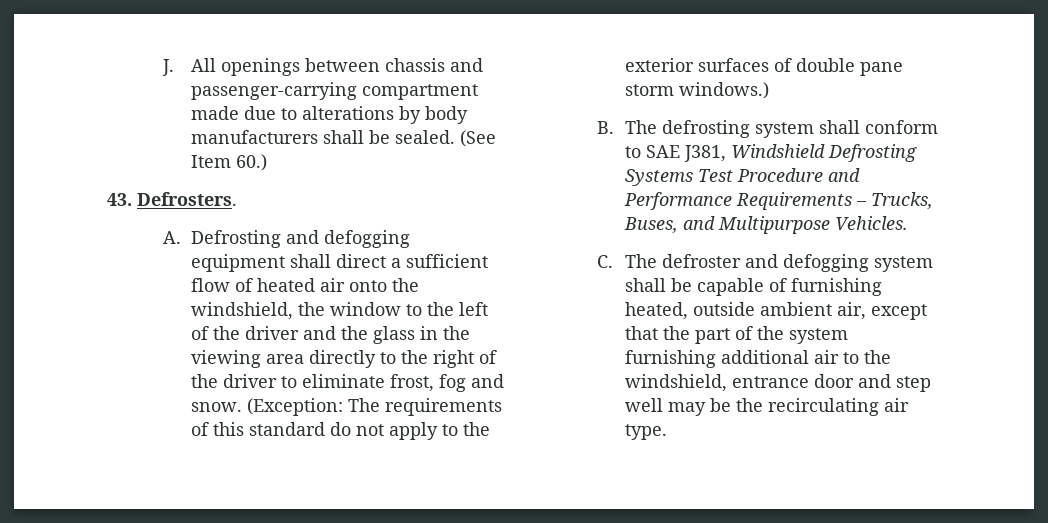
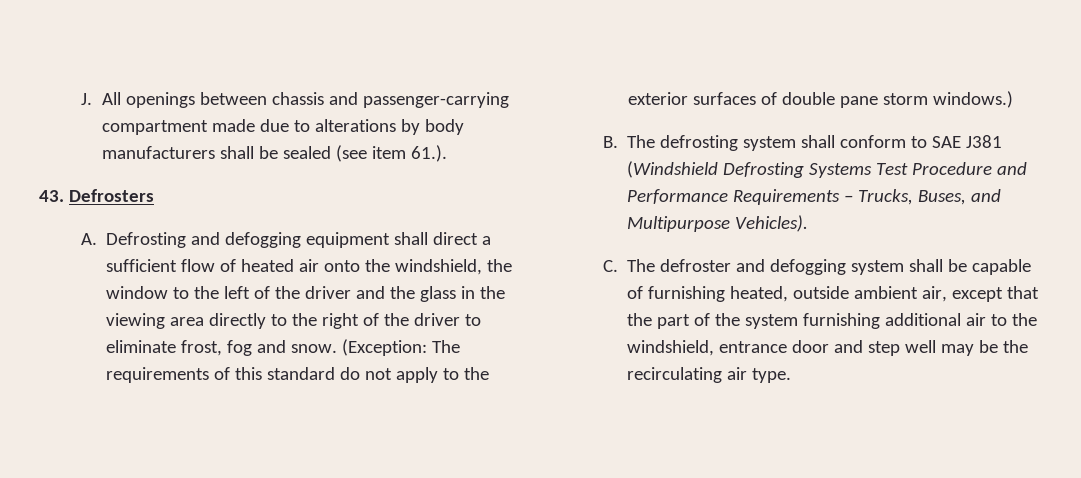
- J. All openings between chassis and passenger-carrying compartment made due to alterations by body manufacturers shall be sealed. (See Item 60.)
+ J. All openings between chassis and passenger-carrying compartment made due to alterations by body manufacturers shall be sealed (see item 61.).
- 43. Defrosters.
+ 43. Defrosters
- B. The defrosting system shall conform to SAE J381, Windshield Defrosting Systems Test Procedure and Performance Requirements – Trucks, Buses, and Multipurpose Vehicles.
+ B. The defrosting system shall conform to SAE J381 (Windshield Defrosting Systems Test Procedure and Performance Requirements – Trucks, Buses, and Multipurpose Vehicles).

